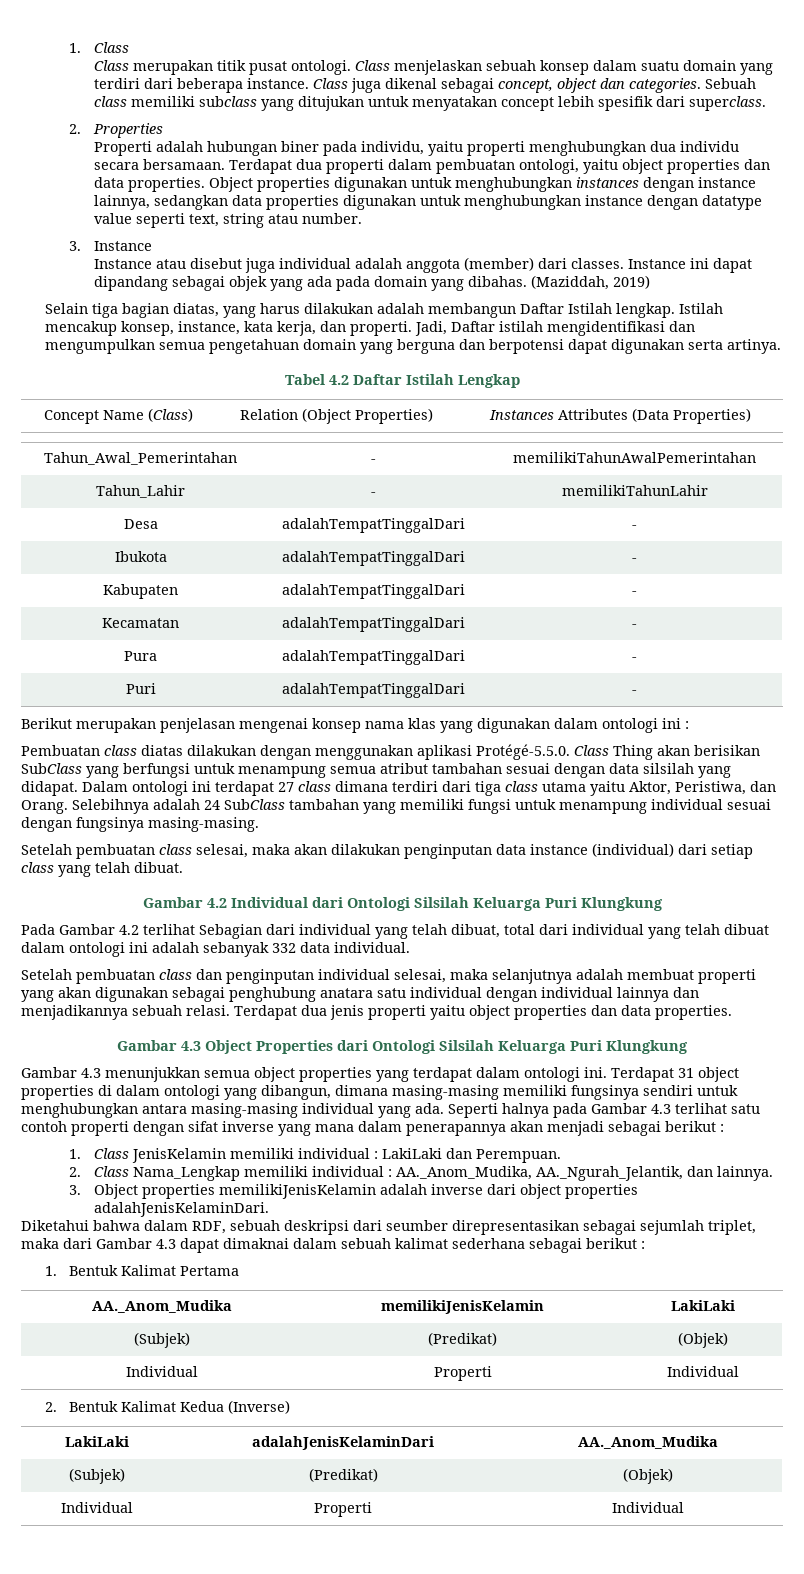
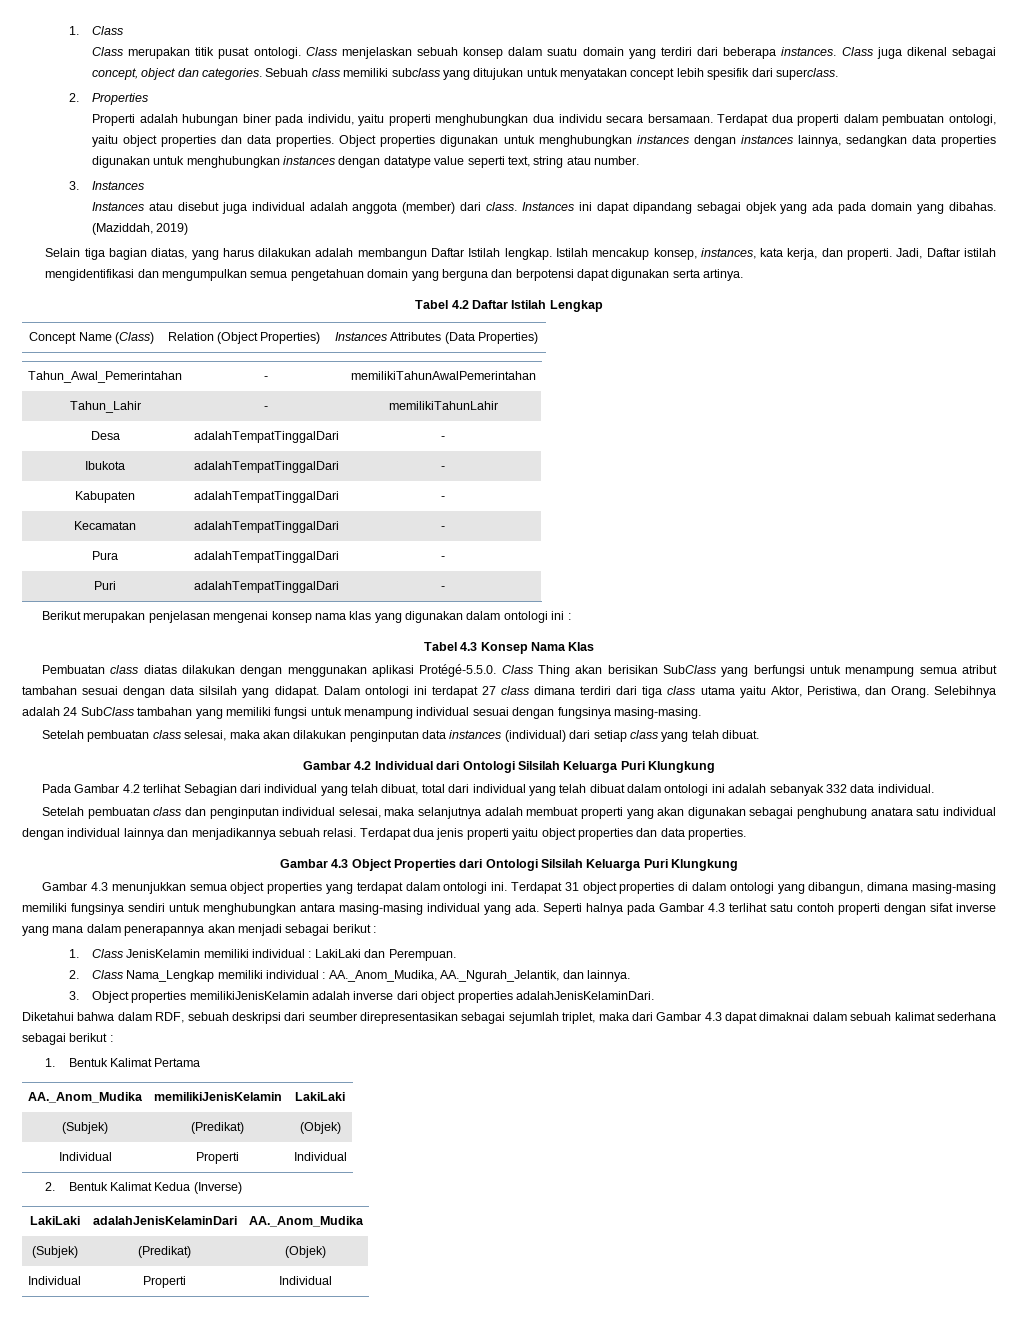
- Class menjelaskan sebuah konsep dalam suatu domain yang terdiri dari beberapa instance.
+ Class menjelaskan sebuah konsep dalam suatu domain yang terdiri dari beberapa instances.
- Object properties digunakan untuk menghubungkan instances dengan instance lainnya, sedangkan data properties digunakan untuk menghubungkan instance dengan datatype value seperti text, string atau number.
+ Object properties digunakan untuk menghubungkan instances dengan instances lainnya, sedangkan data properties digunakan untuk menghubungkan instances dengan datatype value seperti text, string atau number.
- 3. Instance
- Instance atau disebut juga individual adalah anggota (member) dari classes. Instance ini dapat dipandang sebagai objek yang ada pada domain yang dibahas.
+ 3. Instances
+ Instances atau disebut juga individual adalah anggota (member) dari class. Instances ini dapat dipandang sebagai objek yang ada pada domain yang dibahas.
- Istilah mencakup konsep, instance, kata kerja, dan properti.
+ Istilah mencakup konsep, instances, kata kerja, dan properti.
+ Tabel 4.3 Konsep Nama Klas
- Setelah pembuatan class selesai, maka akan dilakukan penginputan data instance (individual) dari setiap class yang telah dibuat.
+ Setelah pembuatan class selesai, maka akan dilakukan penginputan data instances (individual) dari setiap class yang telah dibuat.

